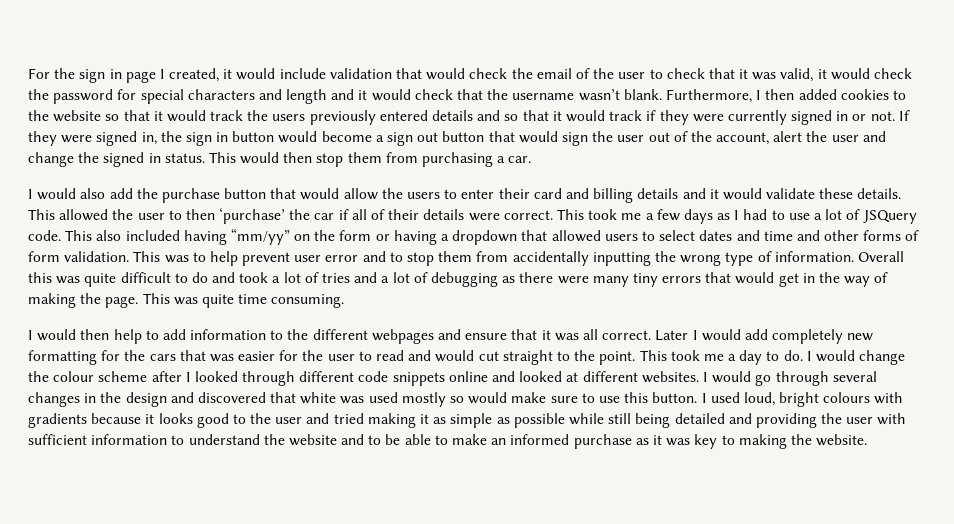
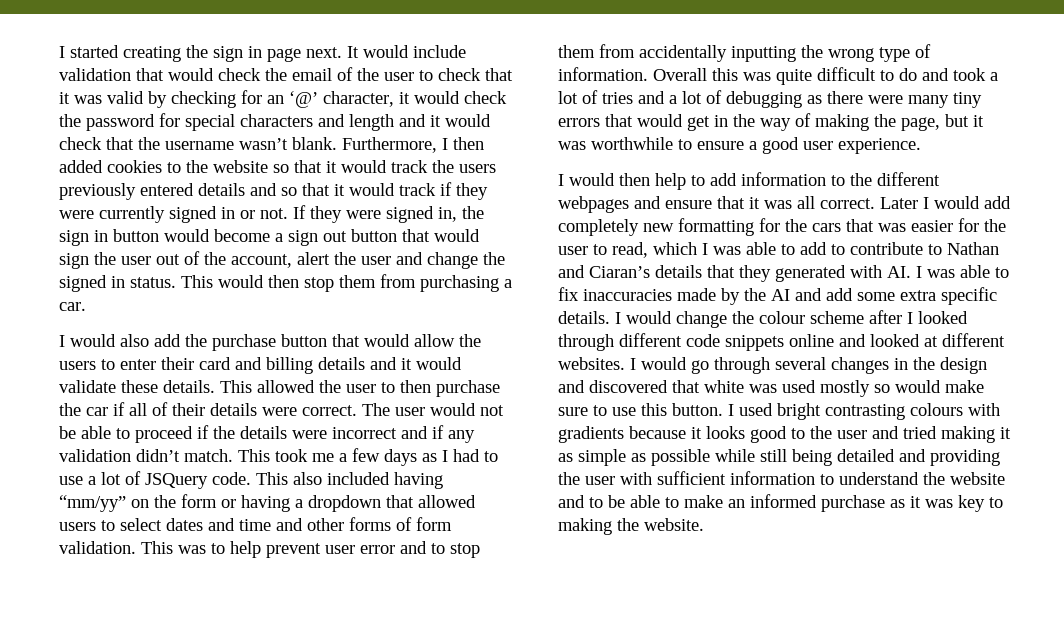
- For the sign in page I created, it would include validation that would check the email of the user to check that it was valid, it would check the password for special characters and length and it would check that the username wasn’t blank.
+ I started creating the sign in page next. It would include validation that would check the email of the user to check that it was valid by checking for an ‘@’ character, it would check the password for special characters and length and it would check that the username wasn’t blank.
- This allowed the user to then ‘purchase’ the car if all of their details were correct.
+ This allowed the user to then purchase the car if all of their details were correct.
+ The user would not be able to proceed if the details were incorrect and if any validation didn’t match.
- Overall this was quite difficult to do and took a lot of tries and a lot of debugging as there were many tiny errors that would get in the way of making the page. This was quite time consuming.
+ Overall this was quite difficult to do and took a lot of tries and a lot of debugging as there were many tiny errors that would get in the way of making the page, but it was worthwhile to ensure a good user experience.
- Later I would add completely new formatting for the cars that was easier for the user to read and would cut straight to the point. This took me a day to do.
+ Later I would add completely new formatting for the cars that was easier for the user to read, which I was able to add to contribute to Nathan and Ciaran’s details that they generated with AI. I was able to fix inaccuracies made by the AI and add some extra specific details.
- I used loud, bright colours with gradients because it looks good to the user and tried making it as simple as possible while still being detailed and providing the user with sufficient information to understand the website and to be able to make an informed purchase as it was key to making the website.
+ I used bright contrasting colours with gradients because it looks good to the user and tried making it as simple as possible while still being detailed and providing the user with sufficient information to understand the website and to be able to make an informed purchase as it was key to making the website.

